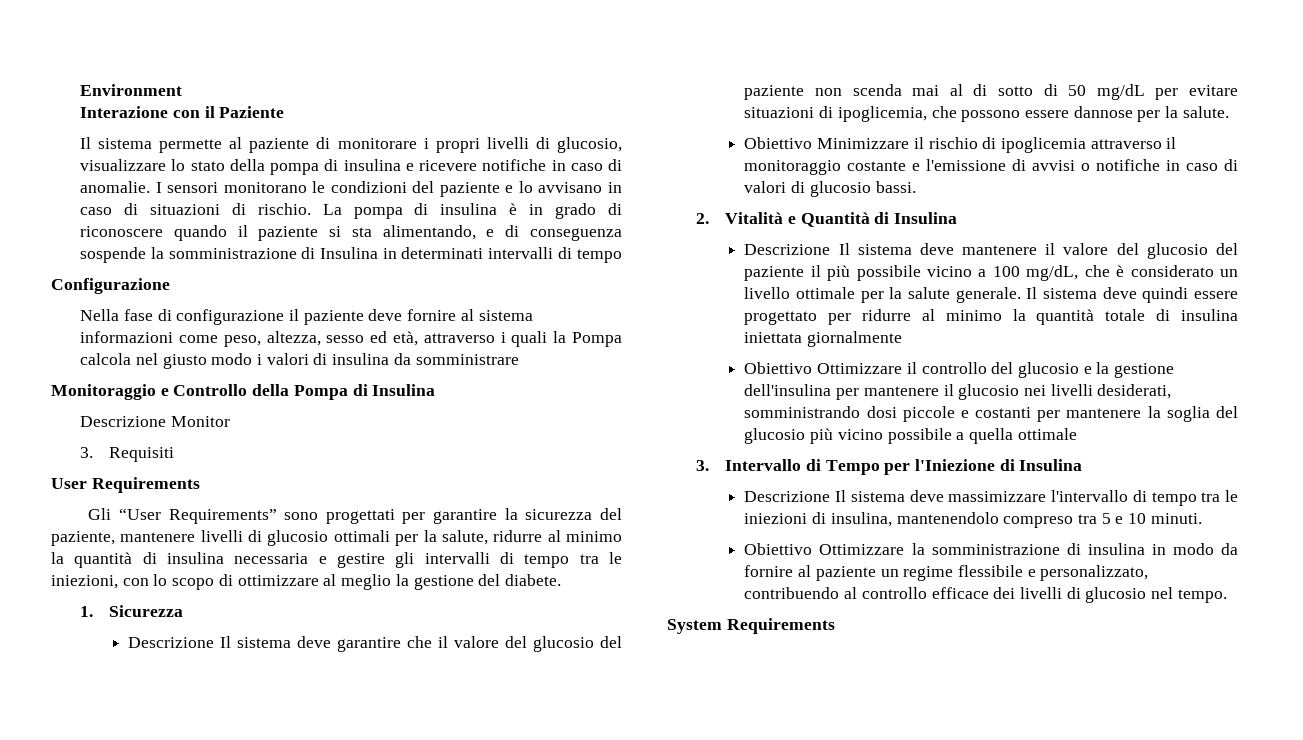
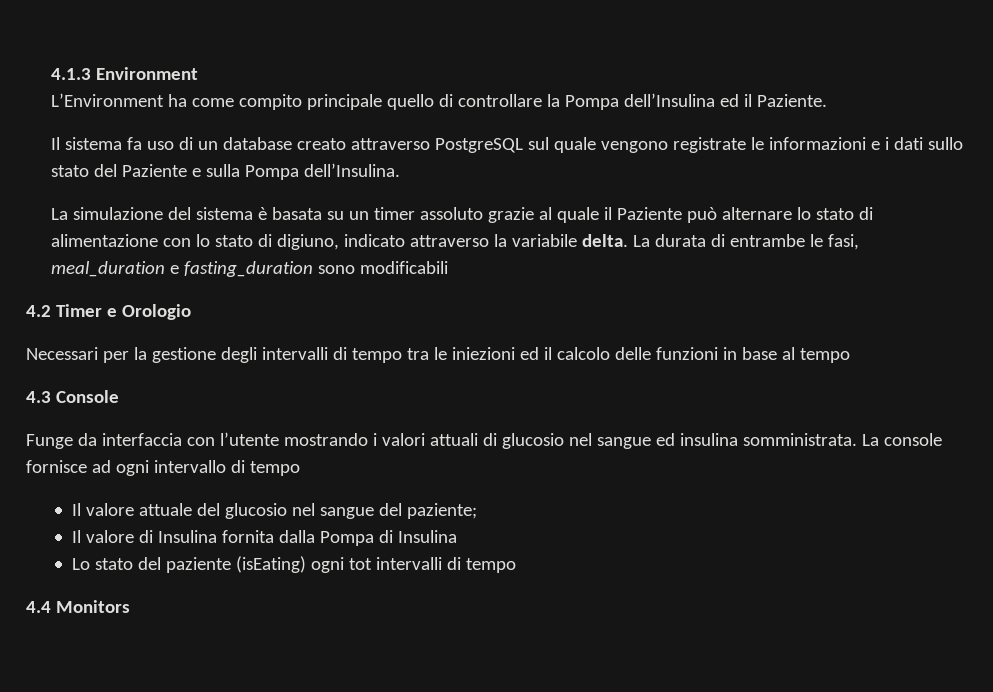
- Environment
+ 4.1.3 Environment
- Interazione con il Paziente
- Il sistema permette al paziente di monitorare i propri livelli di glucosio, visualizzare lo stato della pompa di insulina e ricevere notifiche in caso di anomalie. I sensori monitorano le condizioni del paziente e lo avvisano in caso di situazioni di rischio. La pompa di insulina è in grado di riconoscere quando il paziente si sta alimentando, e di conseguenza sospende la somministrazione di Insulina in determinati intervalli di tempo
- Configurazione
- Nella fase di configurazione il paziente deve fornire al sistema informazioni come peso, altezza, sesso ed età, attraverso i quali la Pompa calcola nel giusto modo i valori di insulina da somministrare
- Monitoraggio e Controllo della Pompa di Insulina
- Descrizione Monitor
- 3. Requisiti
- User Requirements
- Gli “User Requirements” sono progettati per garantire la sicurezza del paziente, mantenere livelli di glucosio ottimali per la salute, ridurre al minimo la quantità di insulina necessaria e gestire gli intervalli di tempo tra le iniezioni, con lo scopo di ottimizzare al meglio la gestione del diabete.
- 1. Sicurezza
- Descrizione Il sistema deve garantire che il valore del glucosio del paziente non scenda mai al di sotto di 50 mg/dL per evitare situazioni di ipoglicemia, che possono essere dannose per la salute.
- Obiettivo Minimizzare il rischio di ipoglicemia attraverso il monitoraggio costante e l'emissione di avvisi o notifiche in caso di valori di glucosio bassi.
- 2. Vitalità e Quantità di Insulina
- Descrizione Il sistema deve mantenere il valore del glucosio del paziente il più possibile vicino a 100 mg/dL, che è considerato un livello ottimale per la salute generale. Il sistema deve quindi essere progettato per ridurre al minimo la quantità totale di insulina iniettata giornalmente
- Obiettivo Ottimizzare il controllo del glucosio e la gestione dell'insulina per mantenere il glucosio nei livelli desiderati, somministrando dosi piccole e costanti per mantenere la soglia del glucosio più vicino possibile a quella ottimale
- 3. Intervallo di Tempo per l'Iniezione di Insulina
- Descrizione Il sistema deve massimizzare l'intervallo di tempo tra le iniezioni di insulina, mantenendolo compreso tra 5 e 10 minuti.
- Obiettivo Ottimizzare la somministrazione di insulina in modo da fornire al paziente un regime flessibile e personalizzato, contribuendo al controllo efficace dei livelli di glucosio nel tempo.
- System Requirements
+ L’Environment ha come compito principale quello di controllare la Pompa dell’Insulina ed il Paziente.
+ Il sistema fa uso di un database creato attraverso PostgreSQL sul quale vengono registrate le informazioni e i dati sullo stato del Paziente e sulla Pompa dell’Insulina.
+ La simulazione del sistema è basata su un timer assoluto grazie al quale il Paziente può alternare lo stato di alimentazione con lo stato di digiuno, indicato attraverso la variabile delta. La durata di entrambe le fasi, meal_duration e fasting_duration sono modificabili
+ 4.2 Timer e Orologio
+ Necessari per la gestione degli intervalli di tempo tra le iniezioni ed il calcolo delle funzioni in base al tempo
+ 4.3 Console
+ Funge da interfaccia con l’utente mostrando i valori attuali di glucosio nel sangue ed insulina somministrata. La console fornisce ad ogni intervallo di tempo
+ Il valore attuale del glucosio nel sangue del paziente;
+ Il valore di Insulina fornita dalla Pompa di Insulina
+ Lo stato del paziente (isEating) ogni tot intervalli di tempo
+ 4.4 Monitors

